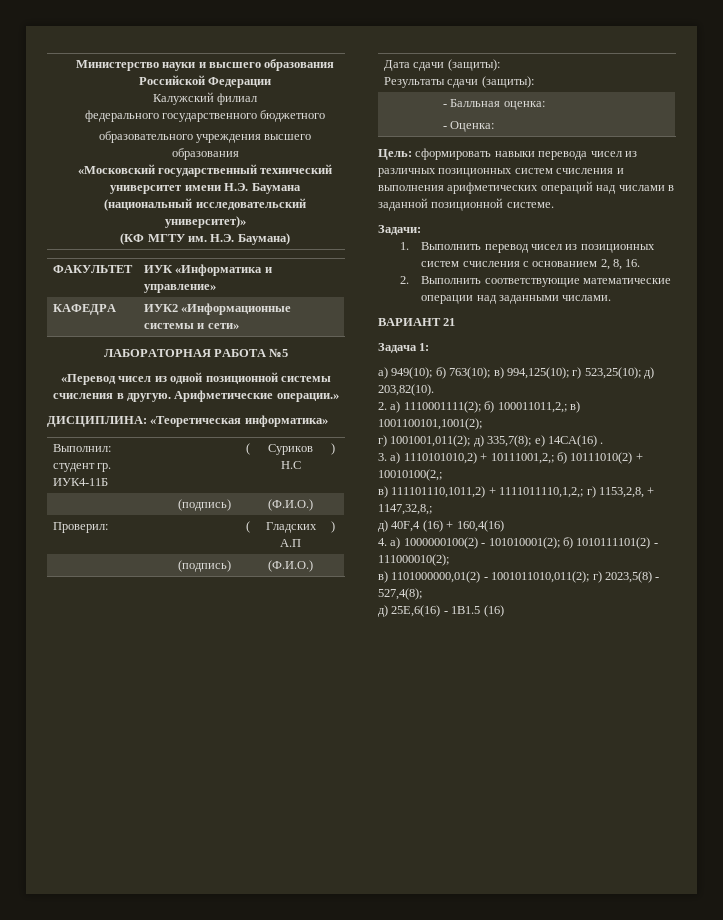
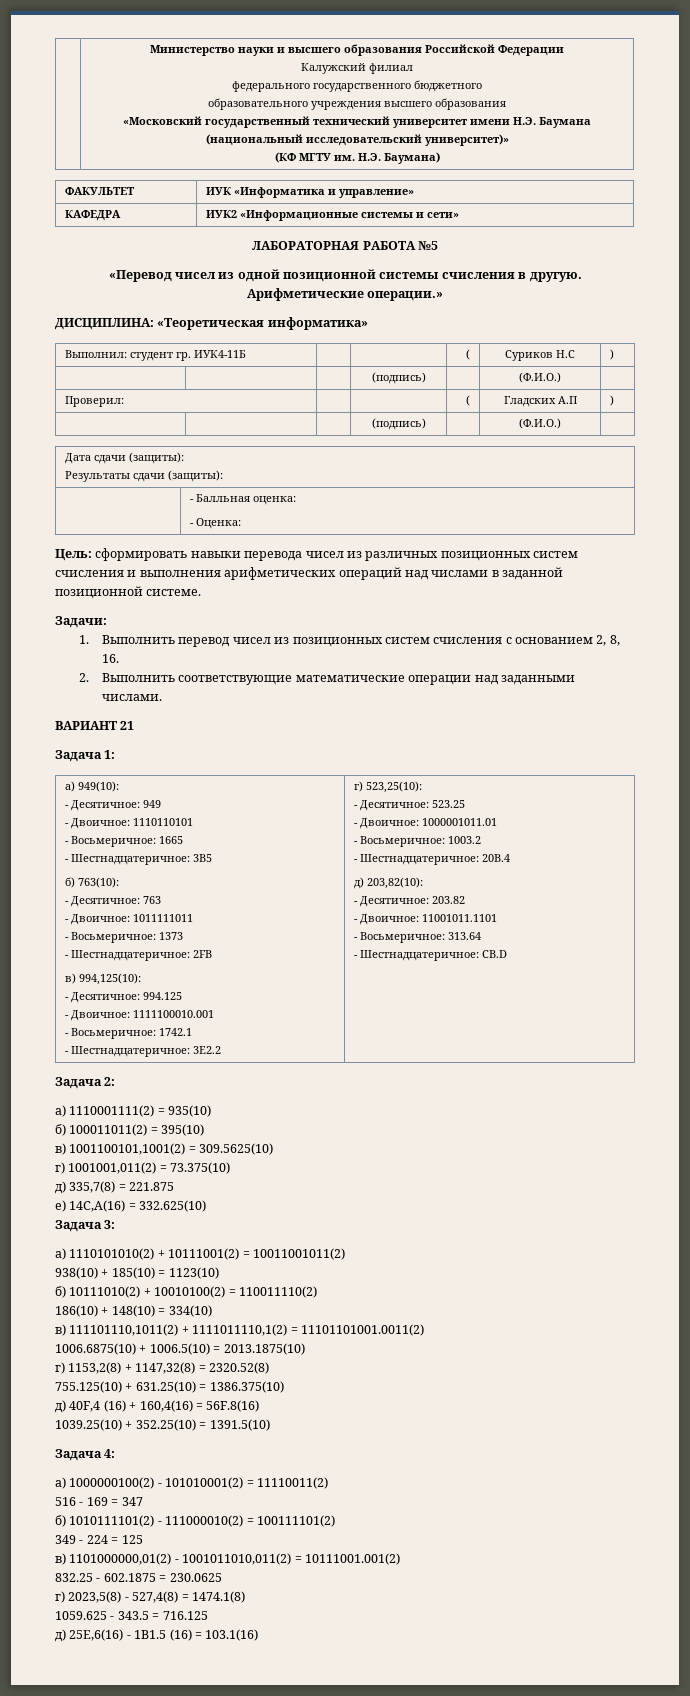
- а) 949(10); б) 763(10); в) 994,125(10); г) 523,25(10); д) 203,82(10).
- 2. а) 1110001111(2); б) 100011011,2,; в) 1001100101,1001(2);
- г) 1001001,011(2); д) 335,7(8); е) 14СA(16) .
- 3. а) 1110101010,2) + 10111001,2,; б) 10111010(2) + 10010100(2,;
- в) 111101110,1011,2) + 1111011110,1,2,; г) 1153,2,8, + 1147,32,8,;
+ а) 949(10):
+ - Десятичное: 949
+ - Двоичное: 1110110101
+ - Восьмеричное: 1665
+ - Шестнадцатеричное: 3B5
+ б) 763(10):
+ - Десятичное: 763
+ - Двоичное: 1011111011
+ - Восьмеричное: 1373
+ - Шестнадцатеричное: 2FB
+ в) 994,125(10):
+ - Десятичное: 994.125
+ - Двоичное: 1111100010.001
+ - Восьмеричное: 1742.1
+ - Шестнадцатеричное: 3E2.2 | г) 523,25(10):
+ - Десятичное: 523.25
+ - Двоичное: 1000001011.01
+ - Восьмеричное: 1003.2
+ - Шестнадцатеричное: 20B.4
+ д) 203,82(10):
+ - Десятичное: 203.82
+ - Двоичное: 11001011.1101
+ - Восьмеричное: 313.64
+ - Шестнадцатеричное: CB.D
+ Задача 2:
+ а) 1110001111(2) = 935(10)
+ б) 100011011(2) = 395(10)
+ в) 1001100101,1001(2) = 309.5625(10)
+ г) 1001001,011(2) = 73.375(10)
+ д) 335,7(8) = 221.875
+ е) 14С,A(16) = 332.625(10)
+ Задача 3:
+ а) 1110101010(2) + 10111001(2) = 10011001011(2)
+ 938(10) + 185(10) = 1123(10)
+ б) 10111010(2) + 10010100(2) = 110011110(2)
+ 186(10) + 148(10) = 334(10)
+ в) 111101110,1011(2) + 1111011110,1(2) = 11101101001.0011(2)
+ 1006.6875(10) + 1006.5(10) = 2013.1875(10)
+ г) 1153,2(8) + 1147,32(8) = 2320.52(8)
+ 755.125(10) + 631.25(10) = 1386.375(10)
- д) 40F,4 (16) + 160,4(16)
- 4. а) 1000000100(2) - 101010001(2); б) 1010111101(2) - 111000010(2);
- в) 1101000000,01(2) - 1001011010,011(2); г) 2023,5(8) - 527,4(8);
+ д) 40F,4 (16) + 160,4(16) = 56F.8(16)
+ 1039.25(10) + 352.25(10) = 1391.5(10)
+ Задача 4:
+ а) 1000000100(2) - 101010001(2) = 11110011(2)
+ 516 - 169 = 347
+ б) 1010111101(2) - 111000010(2) = 100111101(2)
+ 349 - 224 = 125
+ в) 1101000000,01(2) - 1001011010,011(2) = 10111001.001(2)
+ 832.25 - 602.1875 = 230.0625
+ г) 2023,5(8) - 527,4(8) = 1474.1(8)
+ 1059.625 - 343.5 = 716.125
- д) 25Е,6(16) - 1В1.5 (16)
+ д) 25Е,6(16) - 1В1.5 (16) = 103.1(16)

